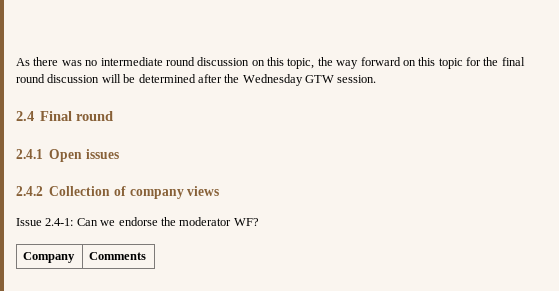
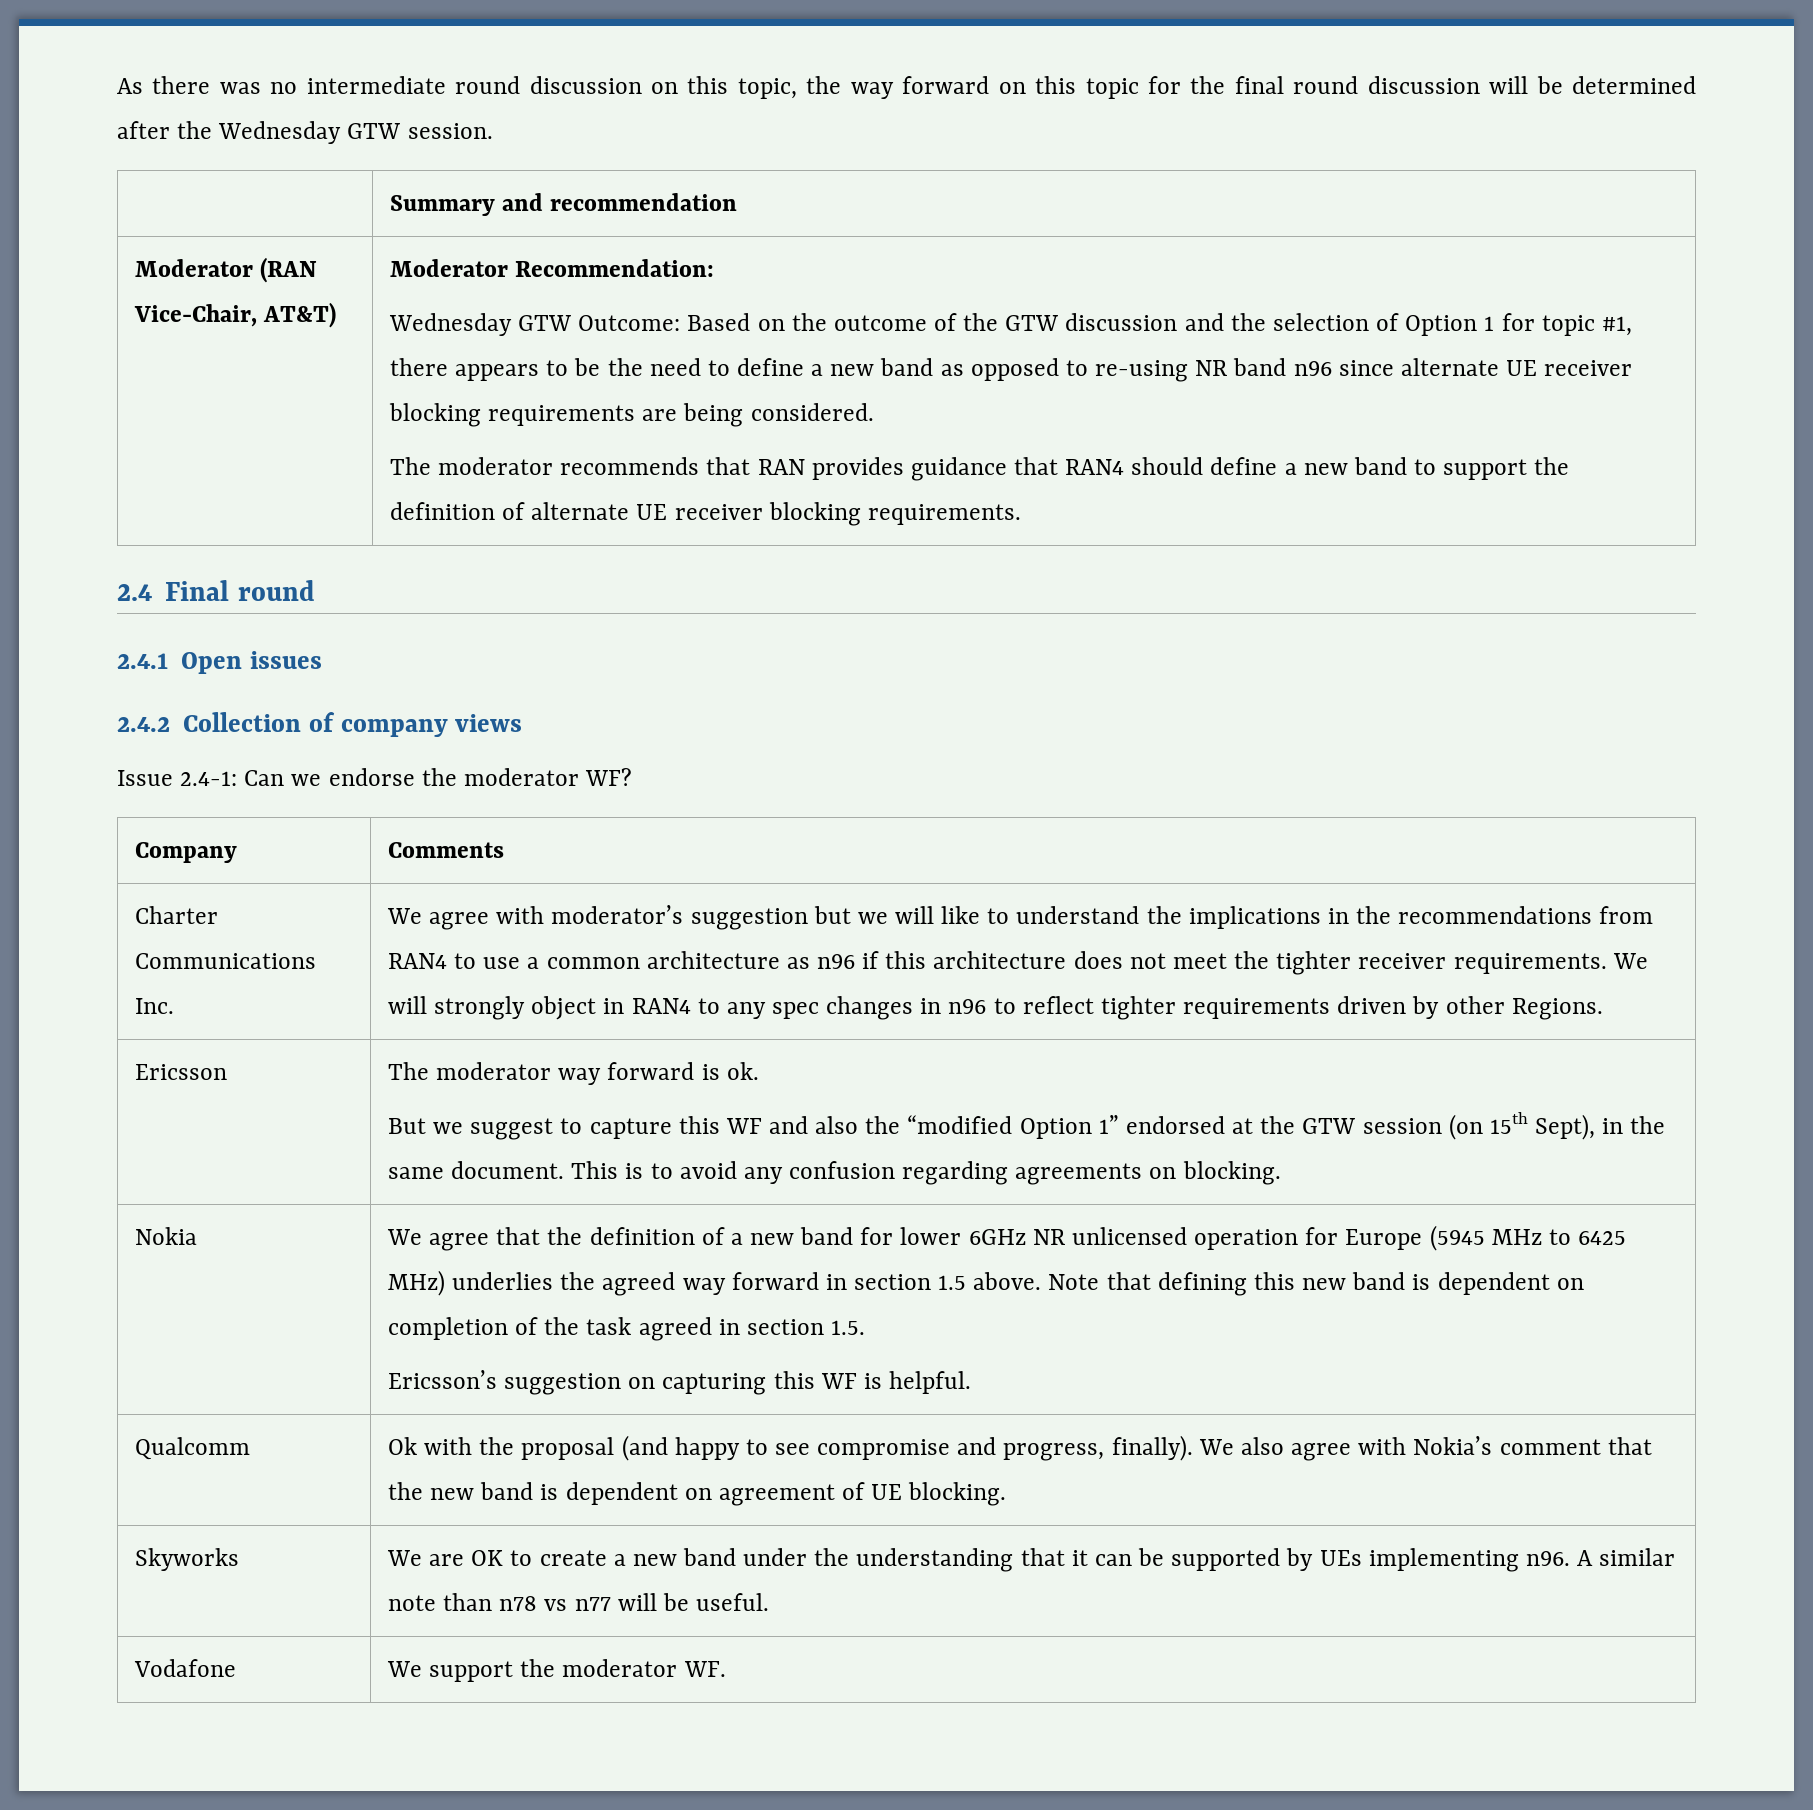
+ | Summary and recommendation
+ Moderator (RAN Vice-Chair, AT&T) | Moderator Recommendation:
+ Wednesday GTW Outcome: Based on the outcome of the GTW discussion and the selection of Option 1 for topic #1, there appears to be the need to define a new band as opposed to re-using NR band n96 since alternate UE receiver blocking requirements are being considered.
+ The moderator recommends that RAN provides guidance that RAN4 should define a new band to support the definition of alternate UE receiver blocking requirements.
+ Charter Communications Inc. | We agree with moderator’s suggestion but we will like to understand the implications in the recommendations from RAN4 to use a common architecture as n96 if this architecture does not meet the tighter receiver requirements. We will strongly object in RAN4 to any spec changes in n96 to reflect tighter requirements driven by other Regions.
+ Ericsson | The moderator way forward is ok.
+ But we suggest to capture this WF and also the “modified Option 1” endorsed at the GTW session (on 15th Sept), in the same document. This is to avoid any confusion regarding agreements on blocking.
+ Nokia | We agree that the definition of a new band for lower 6GHz NR unlicensed operation for Europe (5945 MHz to 6425 MHz) underlies the agreed way forward in section 1.5 above. Note that defining this new band is dependent on completion of the task agreed in section 1.5.
+ Ericsson’s suggestion on capturing this WF is helpful.
+ Qualcomm | Ok with the proposal (and happy to see compromise and progress, finally). We also agree with Nokia’s comment that the new band is dependent on agreement of UE blocking.
+ Skyworks | We are OK to create a new band under the understanding that it can be supported by UEs implementing n96. A similar note than n78 vs n77 will be useful.
+ Vodafone | We support the moderator WF.

